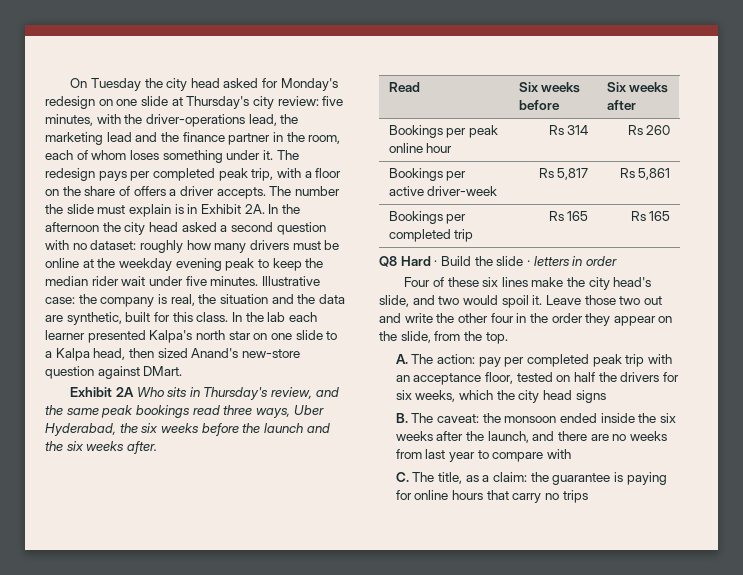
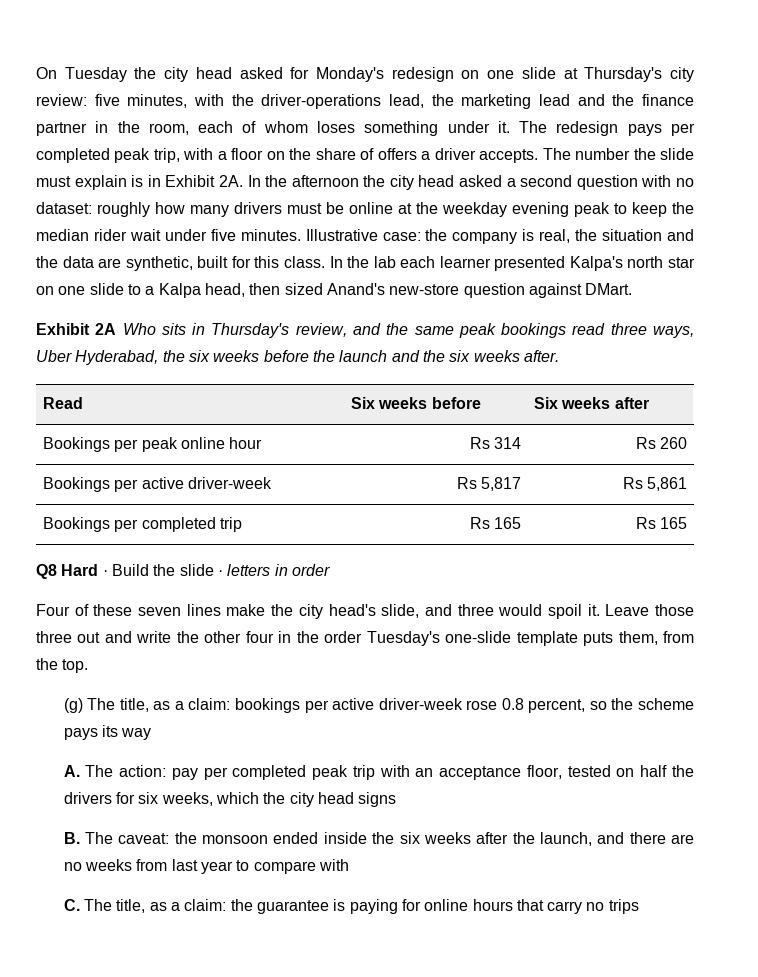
- Four of these six lines make the city head's slide, and two would spoil it.
+ Four of these seven lines make the city head's slide, and three would spoil it.
- Leave those two out and write the other four in the order they appear on the slide, from the top.
+ Leave those three out and write the other four in the order Tuesday's one-slide template puts them, from the top.
+ (g) The title, as a claim: bookings per active driver-week rose 0.8 percent, so the scheme pays its way

